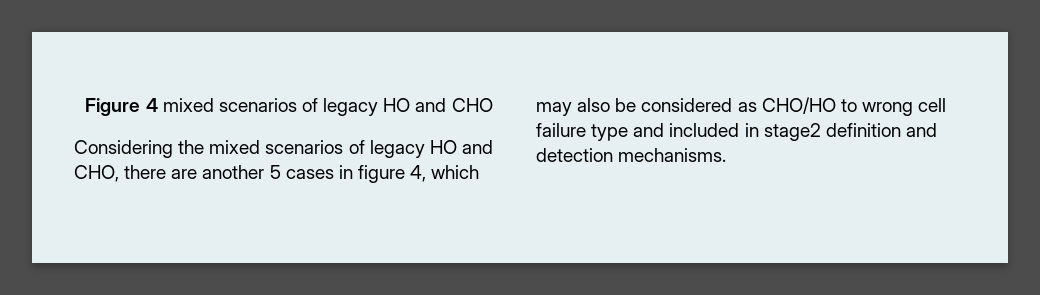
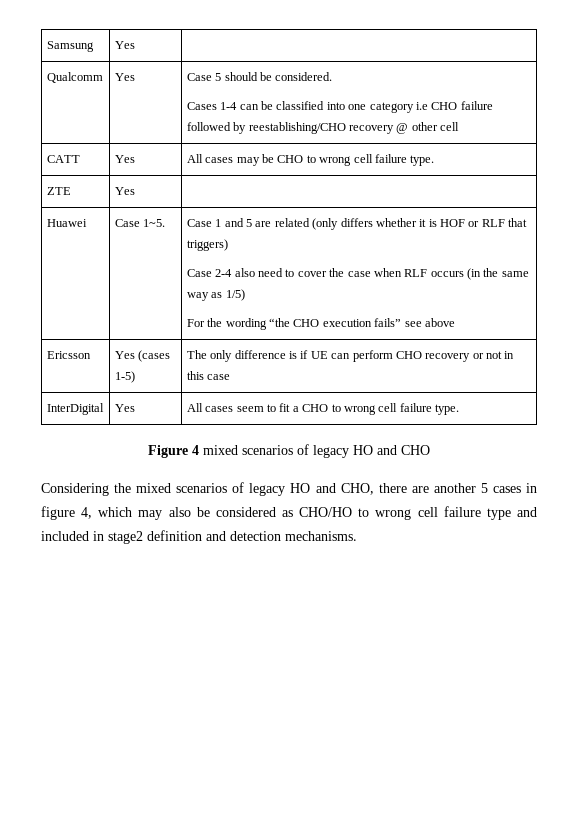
+ Samsung | Yes |
+ Qualcomm | Yes | Case 5 should be considered.
+ Cases 1-4 can be classified into one category i.e CHO failure followed by reestablishing/CHO recovery @ other cell
+ CATT | Yes | All cases may be CHO to wrong cell failure type.
+ ZTE | Yes |
+ Huawei | Case 1~5. | Case 1 and 5 are related (only differs whether it is HOF or RLF that triggers)
+ Case 2-4 also need to cover the case when RLF occurs (in the same way as 1/5)
+ For the wording “the CHO execution fails” see above
+ Ericsson | Yes (cases 1-5) | The only difference is if UE can perform CHO recovery or not in this case
+ InterDigital | Yes | All cases seem to fit a CHO to wrong cell failure type.

